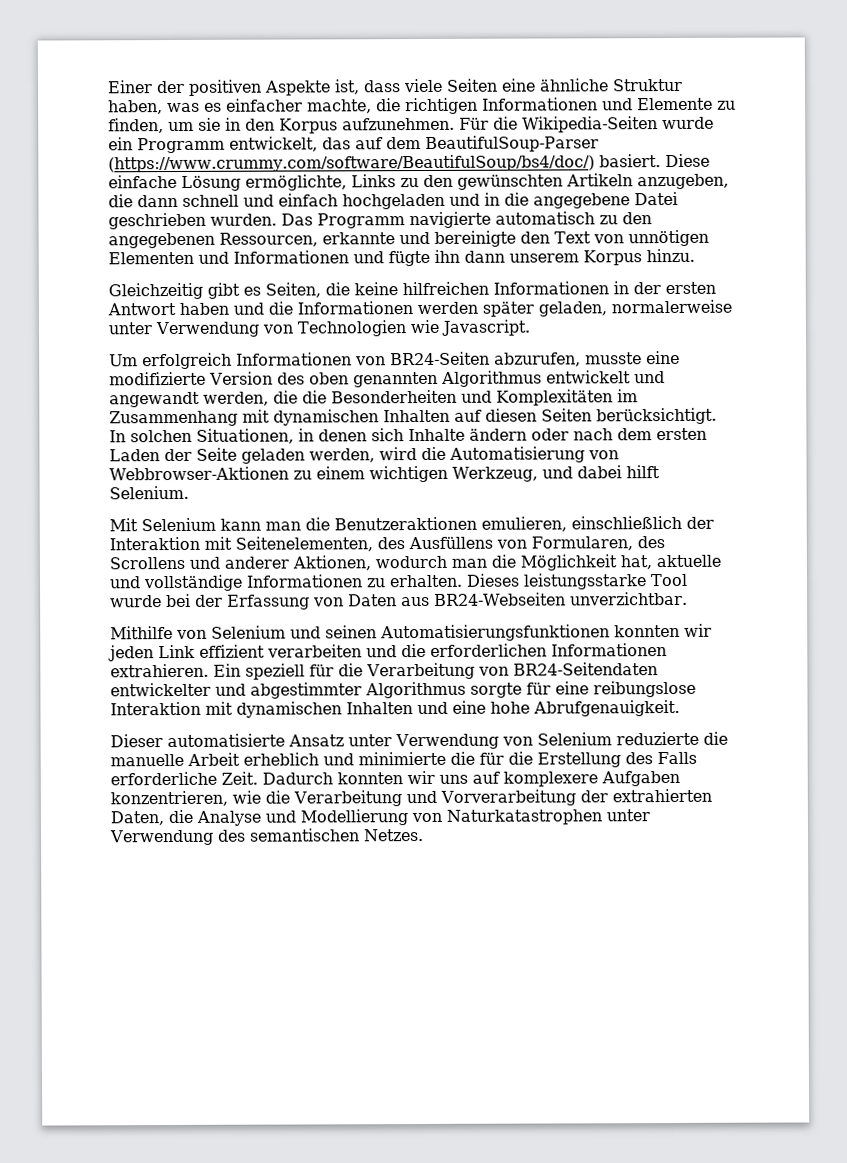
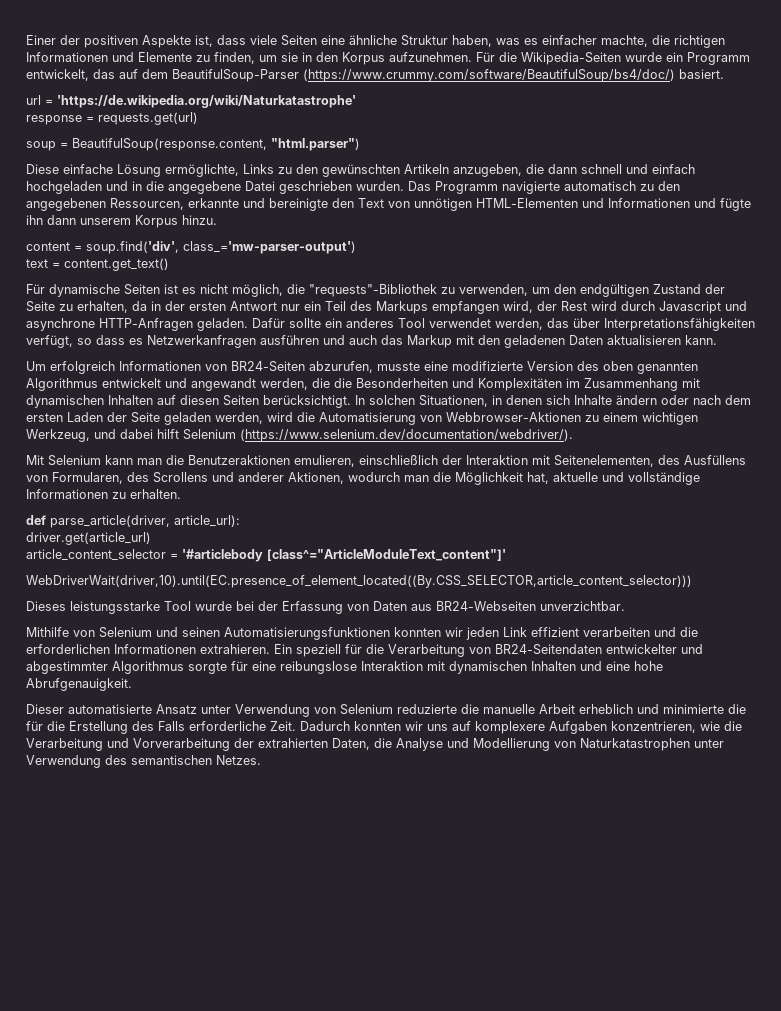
- Für die Wikipedia-Seiten wurde ein Programm entwickelt, das auf dem BeautifulSoup-Parser (https://www.crummy.com/software/BeautifulSoup/bs4/doc/) basiert. Diese einfache Lösung ermöglichte, Links zu den gewünschten Artikeln anzugeben, die dann schnell und einfach hochgeladen und in die angegebene Datei geschrieben wurden.
+ Für die Wikipedia-Seiten wurde ein Programm entwickelt, das auf dem BeautifulSoup-Parser (https://www.crummy.com/software/BeautifulSoup/bs4/doc/) basiert.
+ url = 'https://de.wikipedia.org/wiki/Naturkatastrophe'
+ response = requests.get(url)
+ soup = BeautifulSoup(response.content, "html.parser")
+ Diese einfache Lösung ermöglichte, Links zu den gewünschten Artikeln anzugeben, die dann schnell und einfach hochgeladen und in die angegebene Datei geschrieben wurden.
- Das Programm navigierte automatisch zu den angegebenen Ressourcen, erkannte und bereinigte den Text von unnötigen Elementen und Informationen und fügte ihn dann unserem Korpus hinzu.
+ Das Programm navigierte automatisch zu den angegebenen Ressourcen, erkannte und bereinigte den Text von unnötigen HTML-Elementen und Informationen und fügte ihn dann unserem Korpus hinzu.
- Gleichzeitig gibt es Seiten, die keine hilfreichen Informationen in der ersten Antwort haben und die Informationen werden später geladen, normalerweise unter Verwendung von Technologien wie Javascript.
+ content = soup.find('div', class_='mw-parser-output')
+ text = content.get_text()
+ Für dynamische Seiten ist es nicht möglich, die "requests"-Bibliothek zu verwenden, um den endgültigen Zustand der Seite zu erhalten, da in der ersten Antwort nur ein Teil des Markups empfangen wird, der Rest wird durch Javascript und asynchrone HTTP-Anfragen geladen. Dafür sollte ein anderes Tool verwendet werden, das über Interpretationsfähigkeiten verfügt, so dass es Netzwerkanfragen ausführen und auch das Markup mit den geladenen Daten aktualisieren kann.
- In solchen Situationen, in denen sich Inhalte ändern oder nach dem ersten Laden der Seite geladen werden, wird die Automatisierung von Webbrowser-Aktionen zu einem wichtigen Werkzeug, und dabei hilft Selenium.
+ In solchen Situationen, in denen sich Inhalte ändern oder nach dem ersten Laden der Seite geladen werden, wird die Automatisierung von Webbrowser-Aktionen zu einem wichtigen Werkzeug, und dabei hilft Selenium (https://www.selenium.dev/documentation/webdriver/).
- Mit Selenium kann man die Benutzeraktionen emulieren, einschließlich der Interaktion mit Seitenelementen, des Ausfüllens von Formularen, des Scrollens und anderer Aktionen, wodurch man die Möglichkeit hat, aktuelle und vollständige Informationen zu erhalten. Dieses leistungsstarke Tool wurde bei der Erfassung von Daten aus BR24-Webseiten unverzichtbar.
+ Mit Selenium kann man die Benutzeraktionen emulieren, einschließlich der Interaktion mit Seitenelementen, des Ausfüllens von Formularen, des Scrollens und anderer Aktionen, wodurch man die Möglichkeit hat, aktuelle und vollständige Informationen zu erhalten.
+ def parse_article(driver, article_url):
+ driver.get(article_url)
+ article_content_selector = '#articlebody [class^="ArticleModuleText_content"]'
+ WebDriverWait(driver,10).until(EC.presence_of_element_located((By.CSS_SELECTOR,article_content_selector)))
+ Dieses leistungsstarke Tool wurde bei der Erfassung von Daten aus BR24-Webseiten unverzichtbar.

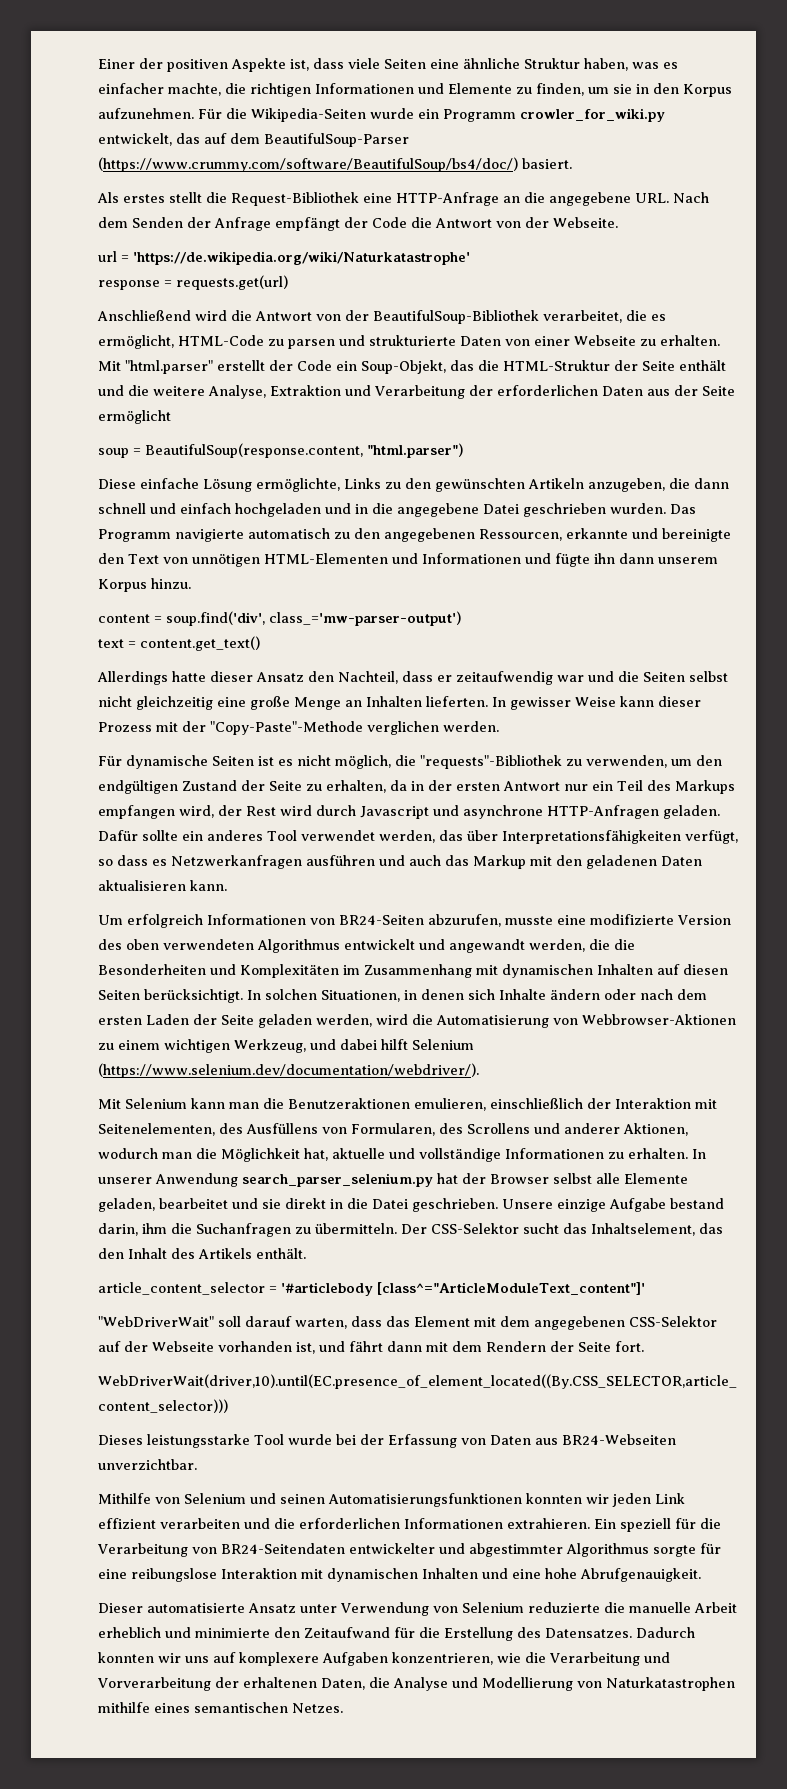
- Für die Wikipedia-Seiten wurde ein Programm entwickelt, das auf dem BeautifulSoup-Parser (https://www.crummy.com/software/BeautifulSoup/bs4/doc/) basiert.
+ Für die Wikipedia-Seiten wurde ein Programm crowler_for_wiki.py entwickelt, das auf dem BeautifulSoup-Parser (https://www.crummy.com/software/BeautifulSoup/bs4/doc/) basiert.
+ Als erstes stellt die Request-Bibliothek eine HTTP-Anfrage an die angegebene URL. Nach dem Senden der Anfrage empfängt der Code die Antwort von der Webseite.
+ Anschließend wird die Antwort von der BeautifulSoup-Bibliothek verarbeitet, die es ermöglicht, HTML-Code zu parsen und strukturierte Daten von einer Webseite zu erhalten. Mit "html.parser" erstellt der Code ein Soup-Objekt, das die HTML-Struktur der Seite enthält und die weitere Analyse, Extraktion und Verarbeitung der erforderlichen Daten aus der Seite ermöglicht
+ Allerdings hatte dieser Ansatz den Nachteil, dass er zeitaufwendig war und die Seiten selbst nicht gleichzeitig eine große Menge an Inhalten lieferten. In gewisser Weise kann dieser Prozess mit der "Copy-Paste"-Methode verglichen werden.
- Um erfolgreich Informationen von BR24-Seiten abzurufen, musste eine modifizierte Version des oben genannten Algorithmus entwickelt und angewandt werden, die die Besonderheiten und Komplexitäten im Zusammenhang mit dynamischen Inhalten auf diesen Seiten berücksichtigt.
+ Um erfolgreich Informationen von BR24-Seiten abzurufen, musste eine modifizierte Version des oben verwendeten Algorithmus entwickelt und angewandt werden, die die Besonderheiten und Komplexitäten im Zusammenhang mit dynamischen Inhalten auf diesen Seiten berücksichtigt.
- Mit Selenium kann man die Benutzeraktionen emulieren, einschließlich der Interaktion mit Seitenelementen, des Ausfüllens von Formularen, des Scrollens und anderer Aktionen, wodurch man die Möglichkeit hat, aktuelle und vollständige Informationen zu erhalten.
- def parse_article(driver, article_url):
- driver.get(article_url)
+ Mit Selenium kann man die Benutzeraktionen emulieren, einschließlich der Interaktion mit Seitenelementen, des Ausfüllens von Formularen, des Scrollens und anderer Aktionen, wodurch man die Möglichkeit hat, aktuelle und vollständige Informationen zu erhalten. In unserer Anwendung search_parser_selenium.py hat der Browser selbst alle Elemente geladen, bearbeitet und sie direkt in die Datei geschrieben. Unsere einzige Aufgabe bestand darin, ihm die Suchanfragen zu übermitteln. Der CSS-Selektor sucht das Inhaltselement, das den Inhalt des Artikels enthält.
  article_content_selector = '#articlebody [class^="ArticleModuleText_content"]'
+ "WebDriverWait" soll darauf warten, dass das Element mit dem angegebenen CSS-Selektor auf der Webseite vorhanden ist, und fährt dann mit dem Rendern der Seite fort.
- Dieser automatisierte Ansatz unter Verwendung von Selenium reduzierte die manuelle Arbeit erheblich und minimierte die für die Erstellung des Falls erforderliche Zeit.
+ Dieser automatisierte Ansatz unter Verwendung von Selenium reduzierte die manuelle Arbeit erheblich und minimierte den Zeitaufwand für die Erstellung des Datensatzes.
- Dadurch konnten wir uns auf komplexere Aufgaben konzentrieren, wie die Verarbeitung und Vorverarbeitung der extrahierten Daten, die Analyse und Modellierung von Naturkatastrophen unter Verwendung des semantischen Netzes.
+ Dadurch konnten wir uns auf komplexere Aufgaben konzentrieren, wie die Verarbeitung und Vorverarbeitung der erhaltenen Daten, die Analyse und Modellierung von Naturkatastrophen mithilfe eines semantischen Netzes.

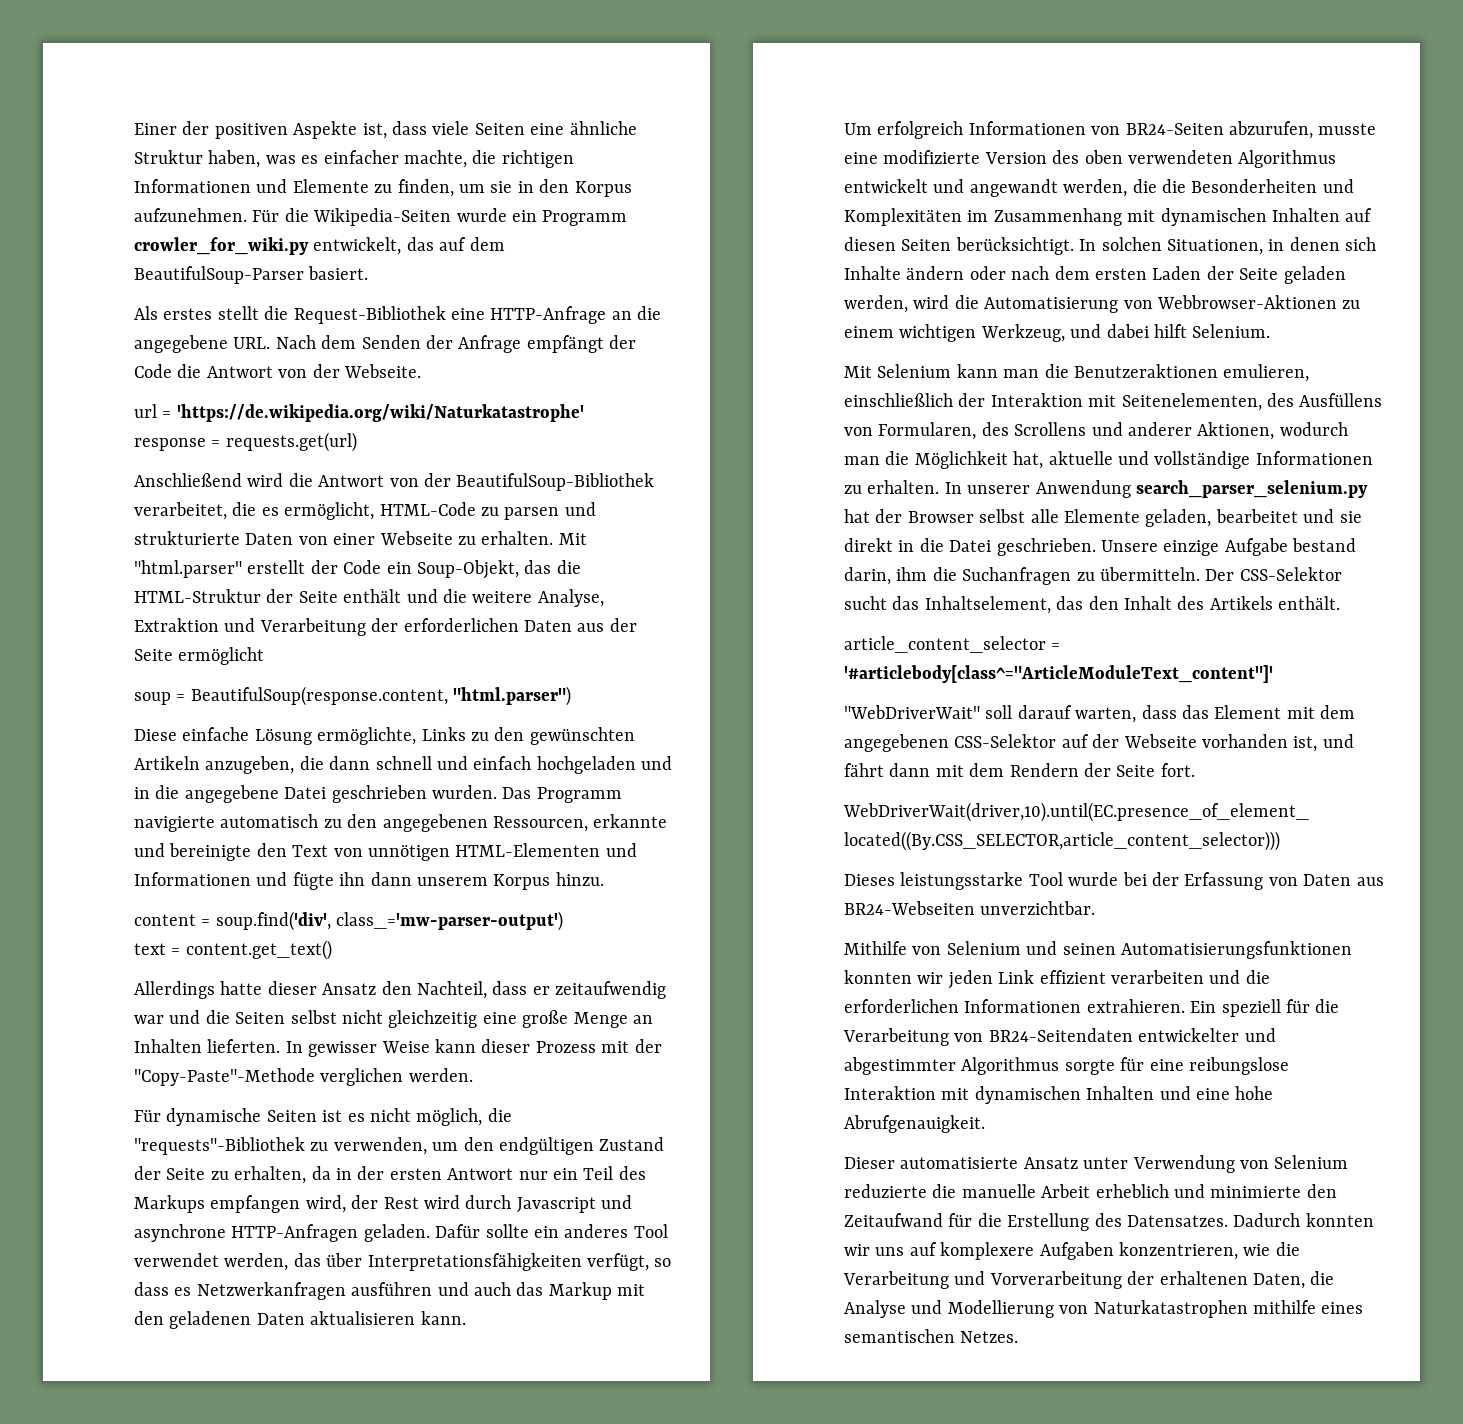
- Für die Wikipedia-Seiten wurde ein Programm crowler_for_wiki.py entwickelt, das auf dem BeautifulSoup-Parser (https://www.crummy.com/software/BeautifulSoup/bs4/doc/) basiert.
+ Für die Wikipedia-Seiten wurde ein Programm crowler_for_wiki.py entwickelt, das auf dem BeautifulSoup-Parser basiert.
- In solchen Situationen, in denen sich Inhalte ändern oder nach dem ersten Laden der Seite geladen werden, wird die Automatisierung von Webbrowser-Aktionen zu einem wichtigen Werkzeug, und dabei hilft Selenium (https://www.selenium.dev/documentation/webdriver/).
+ In solchen Situationen, in denen sich Inhalte ändern oder nach dem ersten Laden der Seite geladen werden, wird die Automatisierung von Webbrowser-Aktionen zu einem wichtigen Werkzeug, und dabei hilft Selenium.
- article_content_selector = '#articlebody [class^="ArticleModuleText_content"]'
+ article_content_selector = '#articlebody[class^="ArticleModuleText_content"]'

